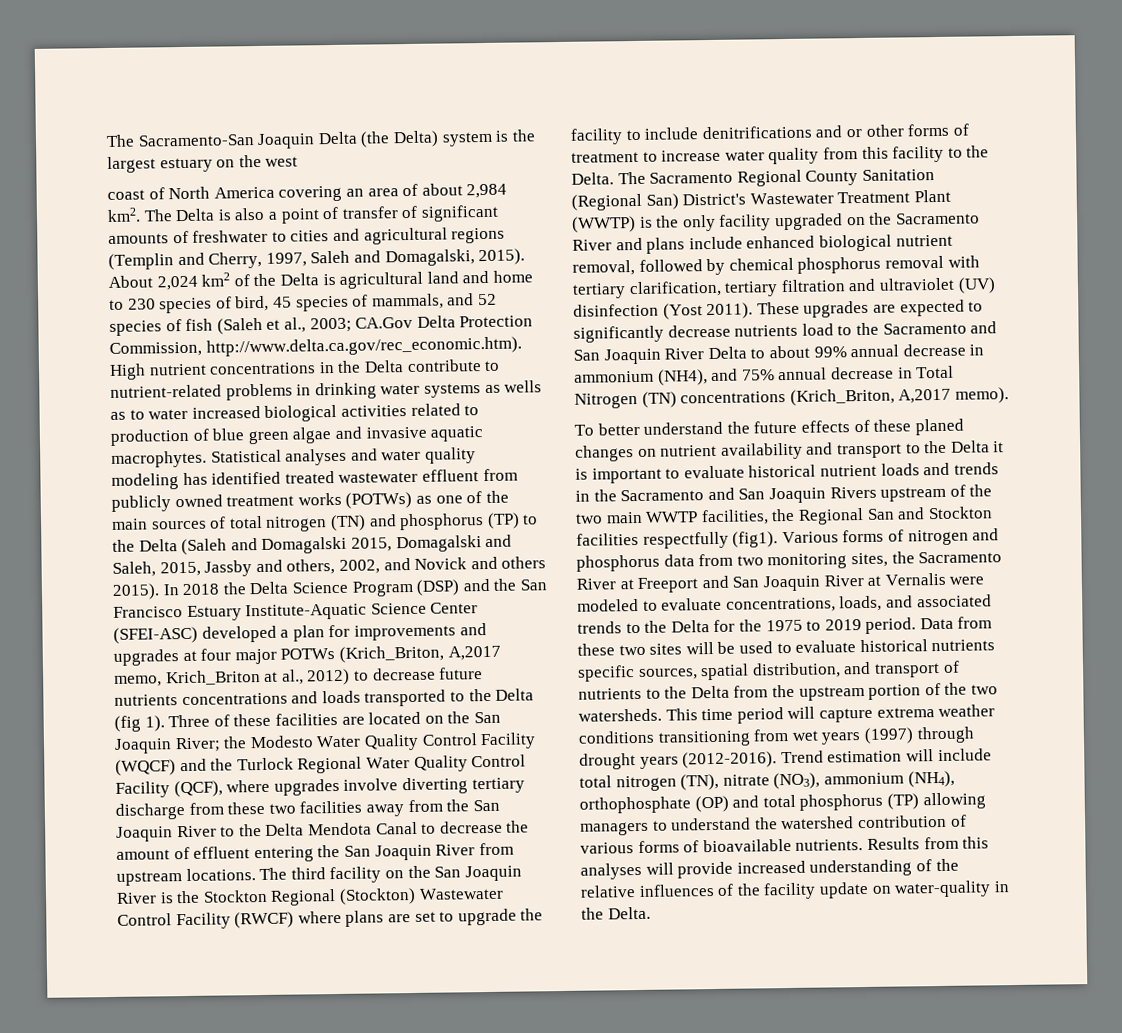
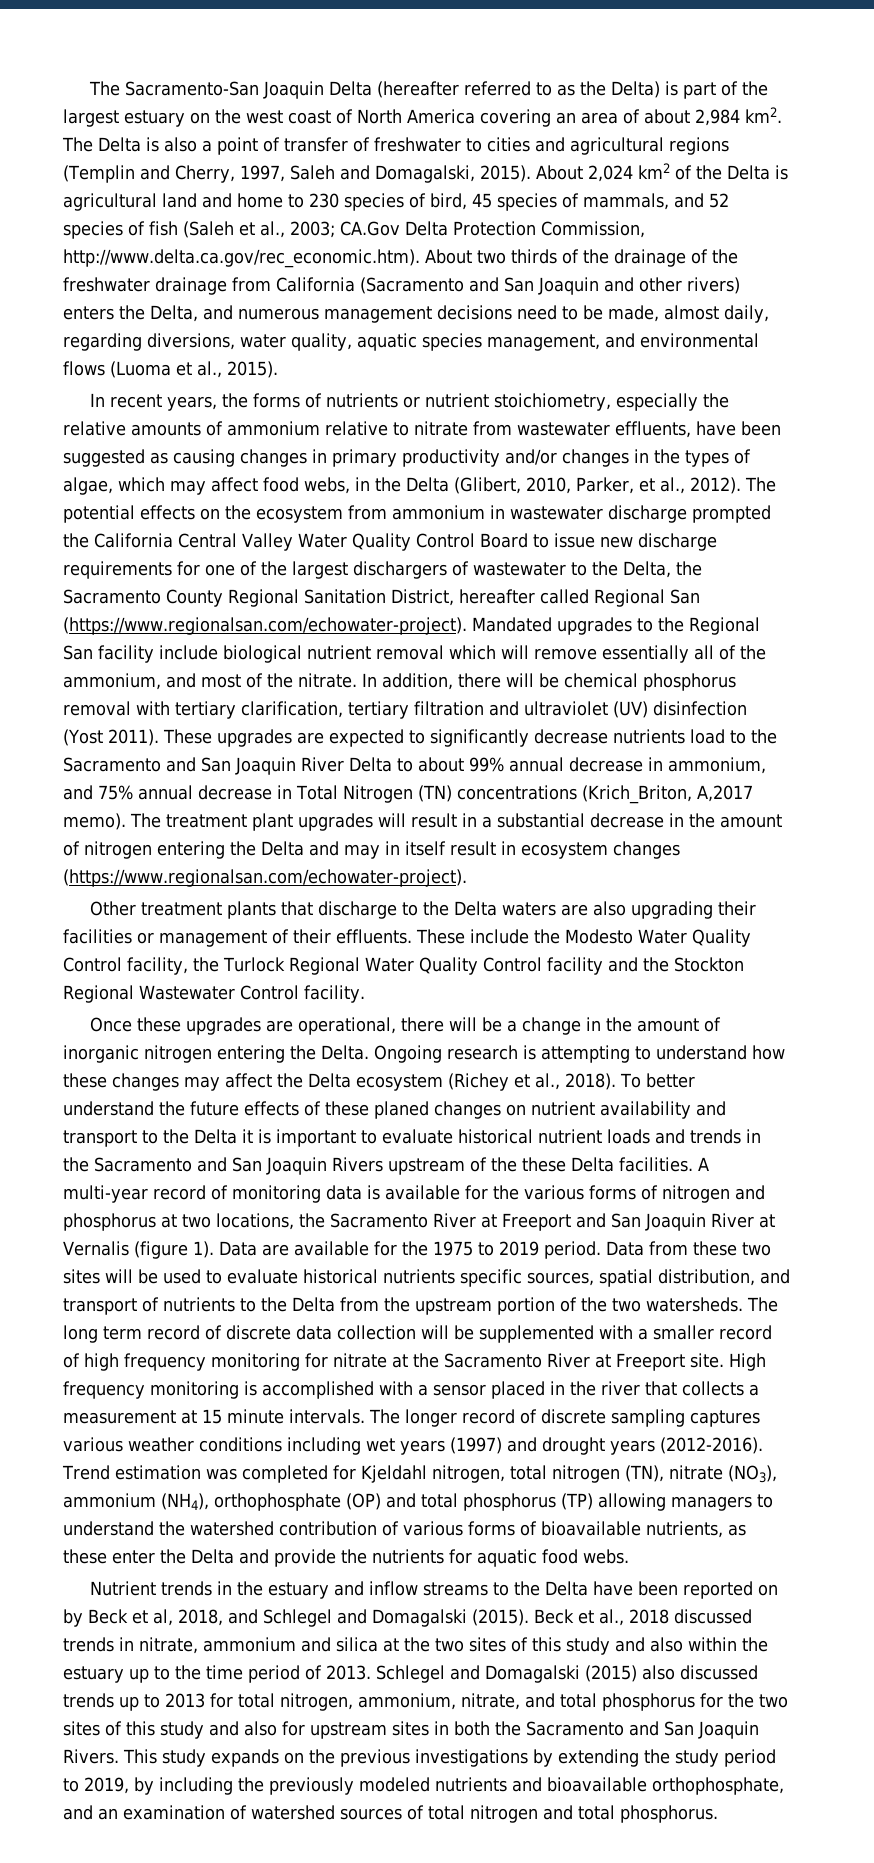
- The Sacramento-San Joaquin Delta (the Delta) system is the largest estuary on the west
- coast of North America covering an area of about 2,984 km2.
+ The Sacramento-San Joaquin Delta (hereafter referred to as the Delta) is part of the largest estuary on the west coast of North America covering an area of about 2,984 km2.
- The Delta is also a point of transfer of significant amounts of freshwater to cities and agricultural regions (Templin and Cherry, 1997, Saleh and Domagalski, 2015).
+ The Delta is also a point of transfer of freshwater to cities and agricultural regions (Templin and Cherry, 1997, Saleh and Domagalski, 2015).
- About 2,024 km2 of the Delta is agricultural land and home to 230 species of bird, 45 species of mammals, and 52 species of fish (Saleh et al., 2003; CA.Gov Delta Protection Commission, http://www.delta.ca.gov/rec_economic.htm). High nutrient concentrations in the Delta contribute to nutrient-related problems in drinking water systems as wells as to water increased biological activities related to production of blue green algae and invasive aquatic macrophytes. Statistical analyses and water quality modeling has identified treated wastewater effluent from publicly owned treatment works (POTWs) as one of the main sources of total nitrogen (TN) and phosphorus (TP) to the Delta (Saleh and Domagalski 2015, Domagalski and Saleh, 2015, Jassby and others, 2002, and Novick and others 2015). In 2018 the Delta Science Program (DSP) and the San Francisco Estuary Institute-Aquatic Science Center (SFEI-ASC) developed a plan for improvements and upgrades at four major POTWs (Krich_Briton, A,2017 memo, Krich_Briton at al., 2012) to decrease future nutrients concentrations and loads transported to the Delta (fig 1). Three of these facilities are located on the San Joaquin River; the Modesto Water Quality Control Facility (WQCF) and the Turlock Regional Water Quality Control Facility (QCF), where upgrades involve diverting tertiary discharge from these two facilities away from the San Joaquin River to the Delta Mendota Canal to decrease the amount of effluent entering the San Joaquin River from upstream locations. The third facility on the San Joaquin River is the Stockton Regional (Stockton) Wastewater Control Facility (RWCF) where plans are set to upgrade the facility to include denitrifications and or other forms of treatment to increase water quality from this facility to the Delta. The Sacramento Regional County Sanitation (Regional San) District's Wastewater Treatment Plant (WWTP) is the only facility upgraded on the Sacramento River and plans include enhanced biological nutrient removal, followed by chemical phosphorus removal with tertiary clarification, tertiary filtration and ultraviolet (UV) disinfection (Yost 2011).
+ About 2,024 km2 of the Delta is agricultural land and home to 230 species of bird, 45 species of mammals, and 52 species of fish (Saleh et al., 2003; CA.Gov Delta Protection Commission, http://www.delta.ca.gov/rec_economic.htm). About two thirds of the drainage of the freshwater drainage from California (Sacramento and San Joaquin and other rivers) enters the Delta, and numerous management decisions need to be made, almost daily, regarding diversions, water quality, aquatic species management, and environmental flows (Luoma et al., 2015).
+ In recent years, the forms of nutrients or nutrient stoichiometry, especially the relative amounts of ammonium relative to nitrate from wastewater effluents, have been suggested as causing changes in primary productivity and/or changes in the types of algae, which may affect food webs, in the Delta (Glibert, 2010, Parker, et al., 2012). The potential effects on the ecosystem from ammonium in wastewater discharge prompted the California Central Valley Water Quality Control Board to issue new discharge requirements for one of the largest dischargers of wastewater to the Delta, the Sacramento County Regional Sanitation District, hereafter called Regional San (https://www.regionalsan.com/echowater-project). Mandated upgrades to the Regional San facility include biological nutrient removal which will remove essentially all of the ammonium, and most of the nitrate. In addition, there will be chemical phosphorus removal with tertiary clarification, tertiary filtration and ultraviolet (UV) disinfection (Yost 2011).
- These upgrades are expected to significantly decrease nutrients load to the Sacramento and San Joaquin River Delta to about 99% annual decrease in ammonium (NH4), and 75% annual decrease in Total Nitrogen (TN) concentrations (Krich_Briton, A,2017 memo).
- To better understand the future effects of these planed changes on nutrient availability and transport to the Delta it is important to evaluate historical nutrient loads and trends in the Sacramento and San Joaquin Rivers upstream of the two main WWTP facilities, the Regional San and Stockton facilities respectfully (fig1). Various forms of nitrogen and phosphorus data from two monitoring sites, the Sacramento River at Freeport and San Joaquin River at Vernalis were modeled to evaluate concentrations, loads, and associated trends to the Delta for the 1975 to 2019 period.
+ These upgrades are expected to significantly decrease nutrients load to the Sacramento and San Joaquin River Delta to about 99% annual decrease in ammonium, and 75% annual decrease in Total Nitrogen (TN) concentrations (Krich_Briton, A,2017 memo). The treatment plant upgrades will result in a substantial decrease in the amount of nitrogen entering the Delta and may in itself result in ecosystem changes (https://www.regionalsan.com/echowater-project).
+ Other treatment plants that discharge to the Delta waters are also upgrading their facilities or management of their effluents. These include the Modesto Water Quality Control facility, the Turlock Regional Water Quality Control facility and the Stockton Regional Wastewater Control facility.
+ Once these upgrades are operational, there will be a change in the amount of inorganic nitrogen entering the Delta. Ongoing research is attempting to understand how these changes may affect the Delta ecosystem (Richey et al., 2018). To better understand the future effects of these planed changes on nutrient availability and transport to the Delta it is important to evaluate historical nutrient loads and trends in the Sacramento and San Joaquin Rivers upstream of the these Delta facilities. A multi-year record of monitoring data is available for the various forms of nitrogen and phosphorus at two locations, the Sacramento River at Freeport and San Joaquin River at Vernalis (figure 1). Data are available for the 1975 to 2019 period.
- This time period will capture extrema weather conditions transitioning from wet years (1997) through drought years (2012-2016).
+ The long term record of discrete data collection will be supplemented with a smaller record of high frequency monitoring for nitrate at the Sacramento River at Freeport site. High frequency monitoring is accomplished with a sensor placed in the river that collects a measurement at 15 minute intervals. The longer record of discrete sampling captures various weather conditions including wet years (1997) and drought years (2012-2016).
- Trend estimation will include total nitrogen (TN), nitrate (NO3), ammonium (NH4), orthophosphate (OP) and total phosphorus (TP) allowing managers to understand the watershed contribution of various forms of bioavailable nutrients. Results from this analyses will provide increased understanding of the relative influences of the facility update on water-quality in the Delta.
+ Trend estimation was completed for Kjeldahl nitrogen, total nitrogen (TN), nitrate (NO3), ammonium (NH4), orthophosphate (OP) and total phosphorus (TP) allowing managers to understand the watershed contribution of various forms of bioavailable nutrients, as these enter the Delta and provide the nutrients for aquatic food webs.
+ Nutrient trends in the estuary and inflow streams to the Delta have been reported on by Beck et al, 2018, and Schlegel and Domagalski (2015). Beck et al., 2018 discussed trends in nitrate, ammonium and silica at the two sites of this study and also within the estuary up to the time period of 2013. Schlegel and Domagalski (2015) also discussed trends up to 2013 for total nitrogen, ammonium, nitrate, and total phosphorus for the two sites of this study and also for upstream sites in both the Sacramento and San Joaquin Rivers. This study expands on the previous investigations by extending the study period to 2019, by including the previously modeled nutrients and bioavailable orthophosphate, and an examination of watershed sources of total nitrogen and total phosphorus.

